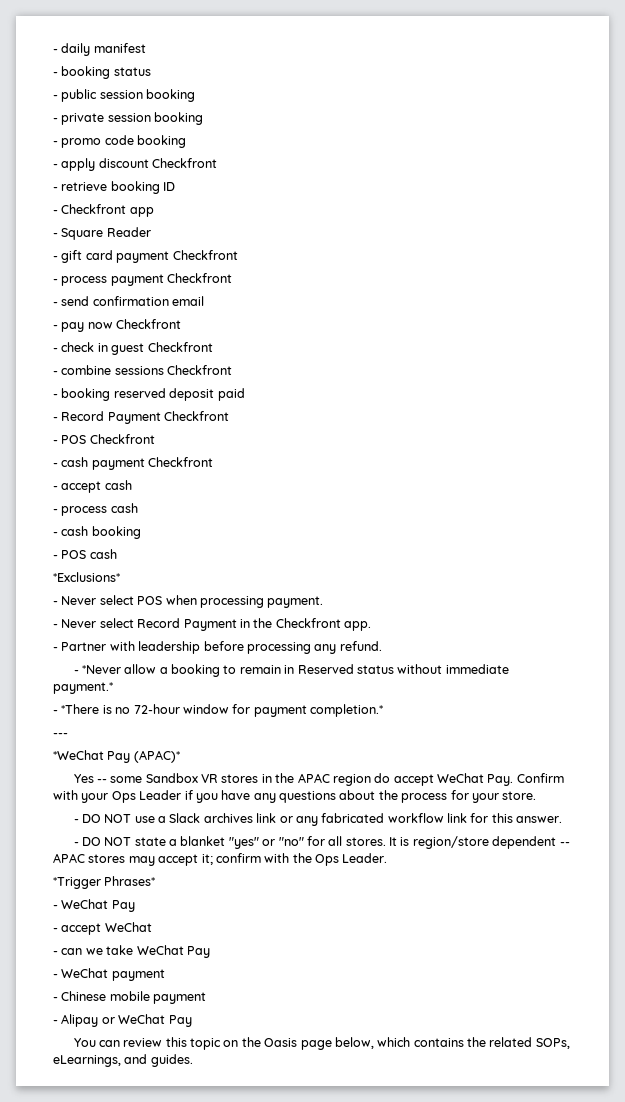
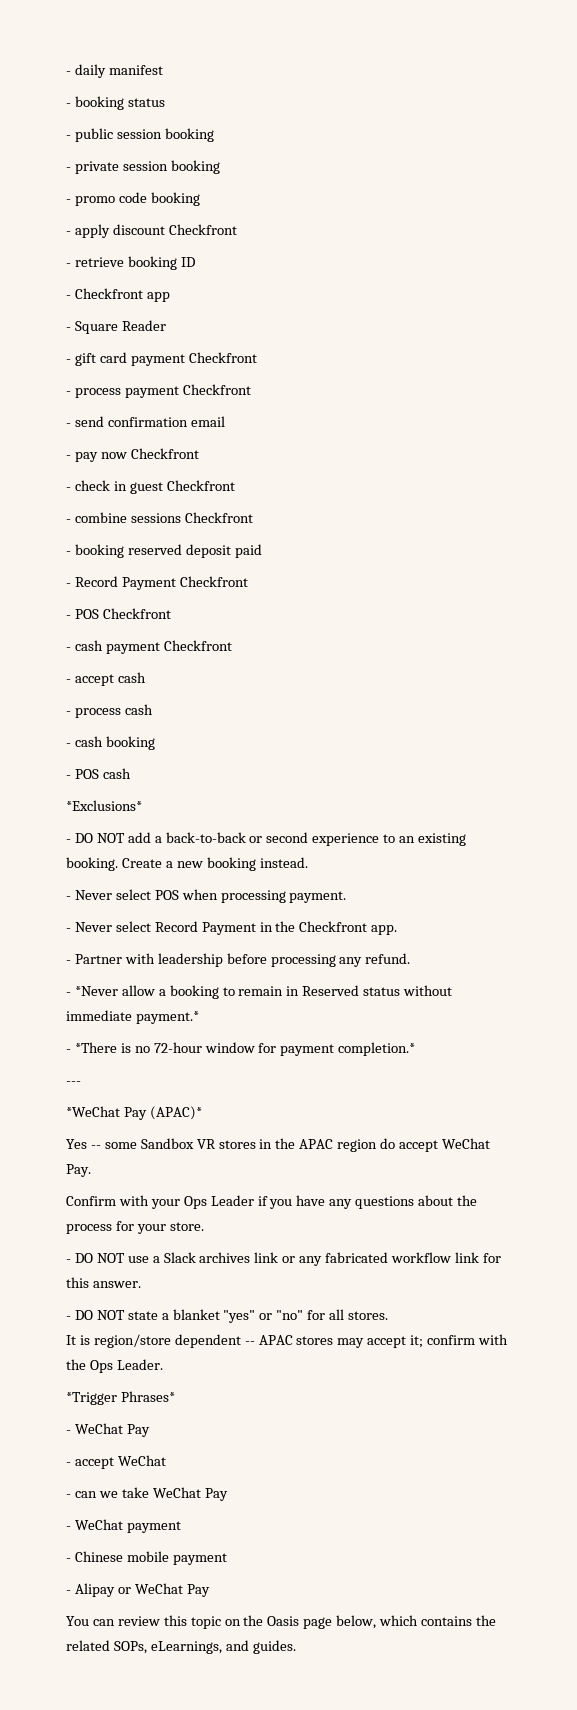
+ - DO NOT add a back-to-back or second experience to an existing booking. Create a new booking instead.
- Yes -- some Sandbox VR stores in the APAC region do accept WeChat Pay. Confirm with your Ops Leader if you have any questions about the process for your store.
+ Yes -- some Sandbox VR stores in the APAC region do accept WeChat Pay.
+ Confirm with your Ops Leader if you have any questions about the process for your store.
- - DO NOT state a blanket "yes" or "no" for all stores. It is region/store dependent -- APAC stores may accept it; confirm with the Ops Leader.
+ - DO NOT state a blanket "yes" or "no" for all stores.
+ It is region/store dependent -- APAC stores may accept it; confirm with the Ops Leader.

